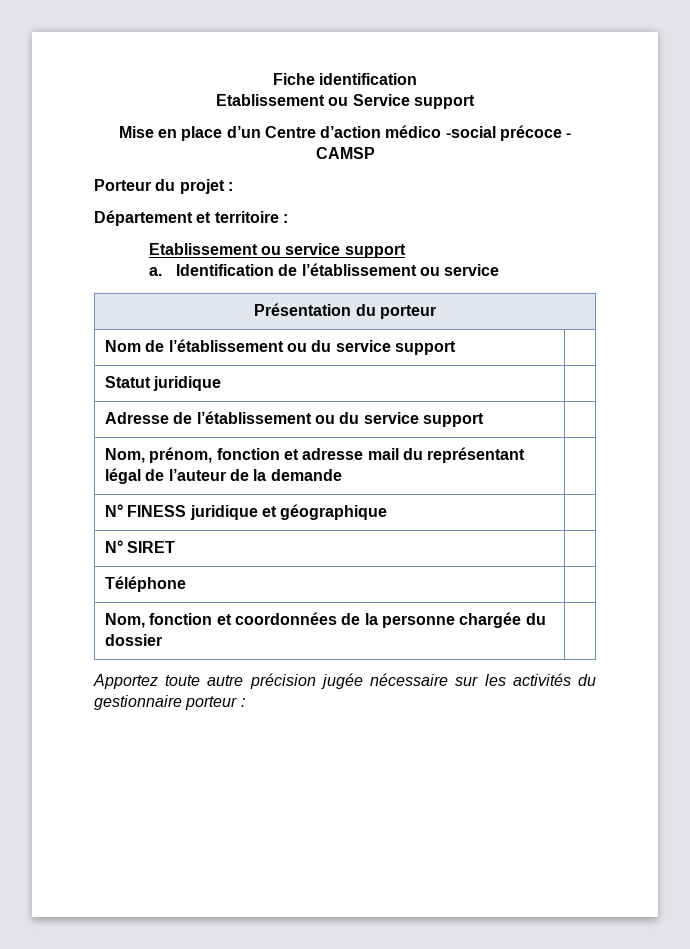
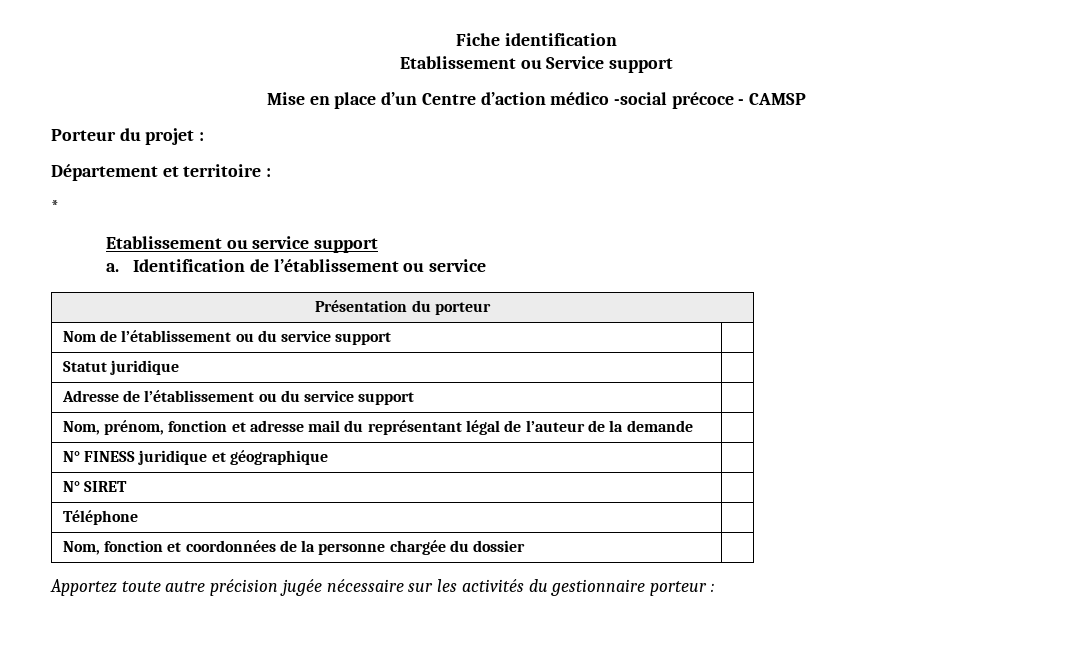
+ *

